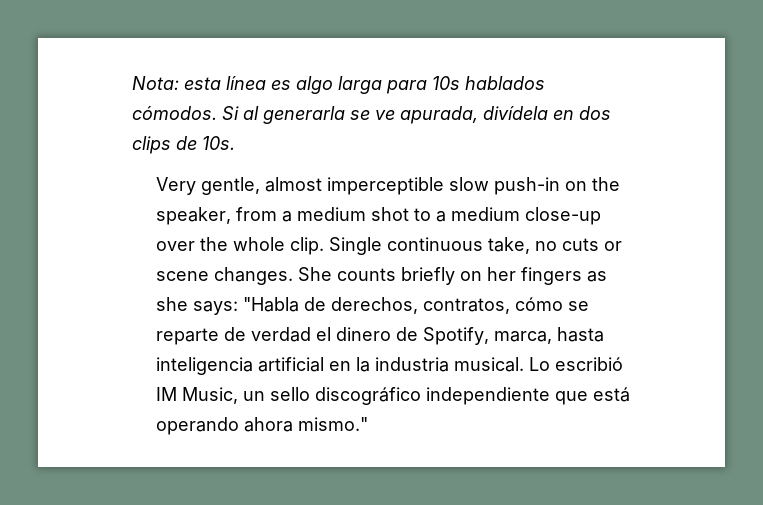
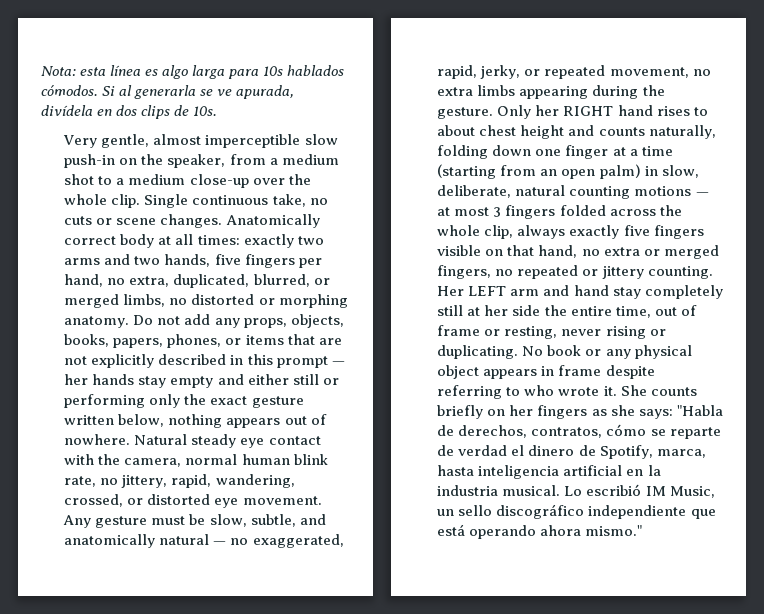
+ Anatomically correct body at all times: exactly two arms and two hands, five fingers per hand, no extra, duplicated, blurred, or merged limbs, no distorted or morphing anatomy. Do not add any props, objects, books, papers, phones, or items that are not explicitly described in this prompt — her hands stay empty and either still or performing only the exact gesture written below, nothing appears out of nowhere. Natural steady eye contact with the camera, normal human blink rate, no jittery, rapid, wandering, crossed, or distorted eye movement. Any gesture must be slow, subtle, and anatomically natural — no exaggerated, rapid, jerky, or repeated movement, no extra limbs appearing during the gesture. Only her RIGHT hand rises to about chest height and counts naturally, folding down one finger at a time (starting from an open palm) in slow, deliberate, natural counting motions — at most 3 fingers folded across the whole clip, always exactly five fingers visible on that hand, no extra or merged fingers, no repeated or jittery counting. Her LEFT arm and hand stay completely still at her side the entire time, out of frame or resting, never rising or duplicating. No book or any physical object appears in frame despite referring to who wrote it.

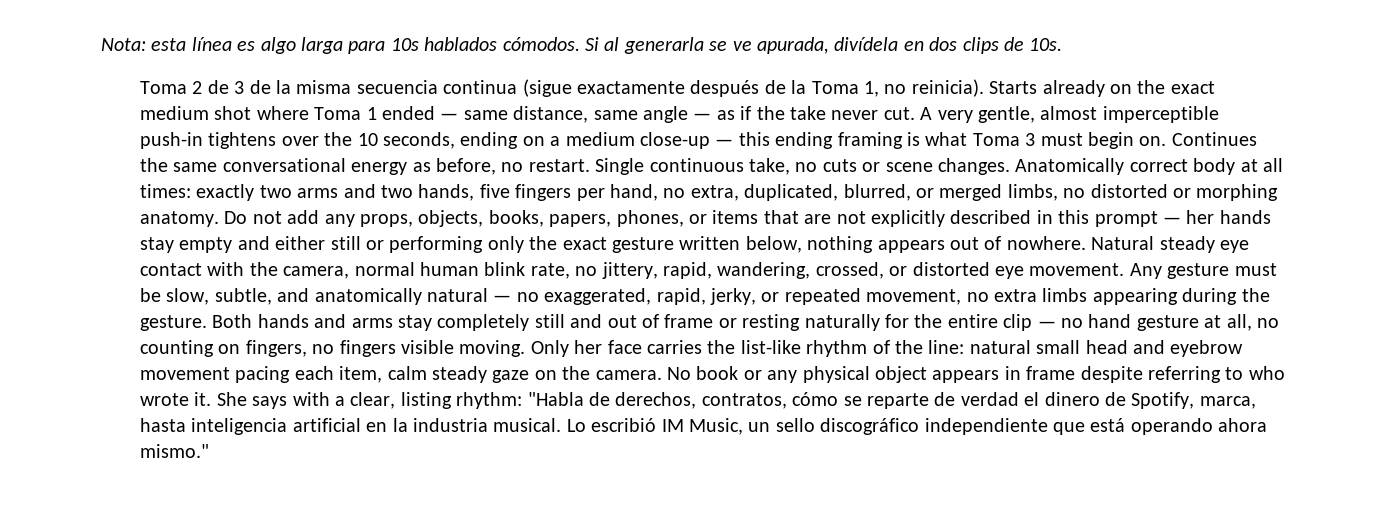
- Very gentle, almost imperceptible slow push-in on the speaker, from a medium shot to a medium close-up over the whole clip.
+ Toma 2 de 3 de la misma secuencia continua (sigue exactamente después de la Toma 1, no reinicia). Starts already on the exact medium shot where Toma 1 ended — same distance, same angle — as if the take never cut. A very gentle, almost imperceptible push-in tightens over the 10 seconds, ending on a medium close-up — this ending framing is what Toma 3 must begin on. Continues the same conversational energy as before, no restart.
- Only her RIGHT hand rises to about chest height and counts naturally, folding down one finger at a time (starting from an open palm) in slow, deliberate, natural counting motions — at most 3 fingers folded across the whole clip, always exactly five fingers visible on that hand, no extra or merged fingers, no repeated or jittery counting. Her LEFT arm and hand stay completely still at her side the entire time, out of frame or resting, never rising or duplicating.
+ Both hands and arms stay completely still and out of frame or resting naturally for the entire clip — no hand gesture at all, no counting on fingers, no fingers visible moving. Only her face carries the list-like rhythm of the line: natural small head and eyebrow movement pacing each item, calm steady gaze on the camera.
- She counts briefly on her fingers as she says: "Habla de derechos, contratos, cómo se reparte de verdad el dinero de Spotify, marca, hasta inteligencia artificial en la industria musical.
+ She says with a clear, listing rhythm: "Habla de derechos, contratos, cómo se reparte de verdad el dinero de Spotify, marca, hasta inteligencia artificial en la industria musical.

